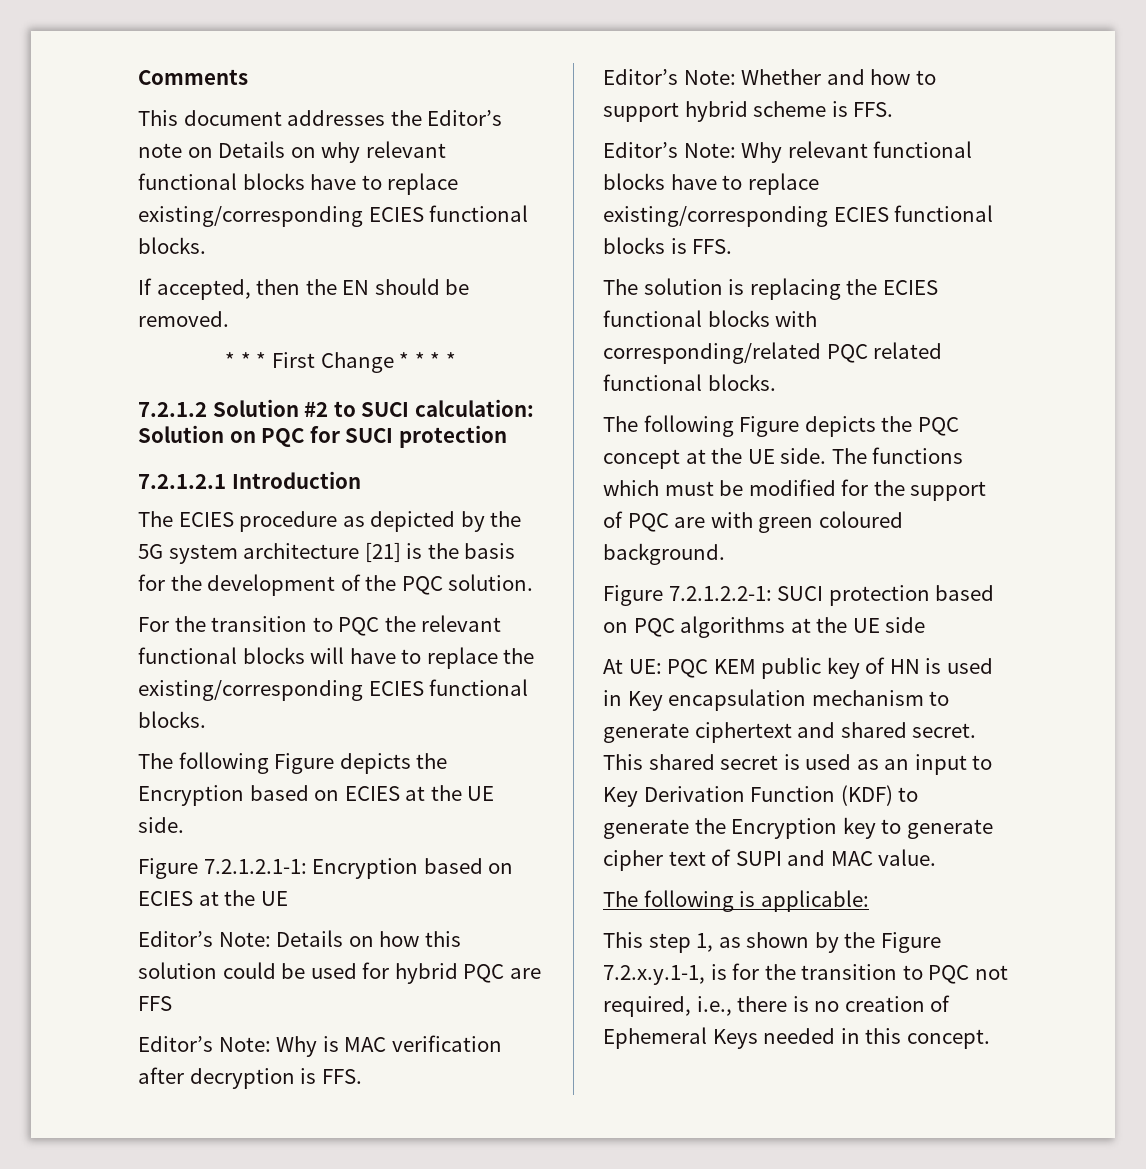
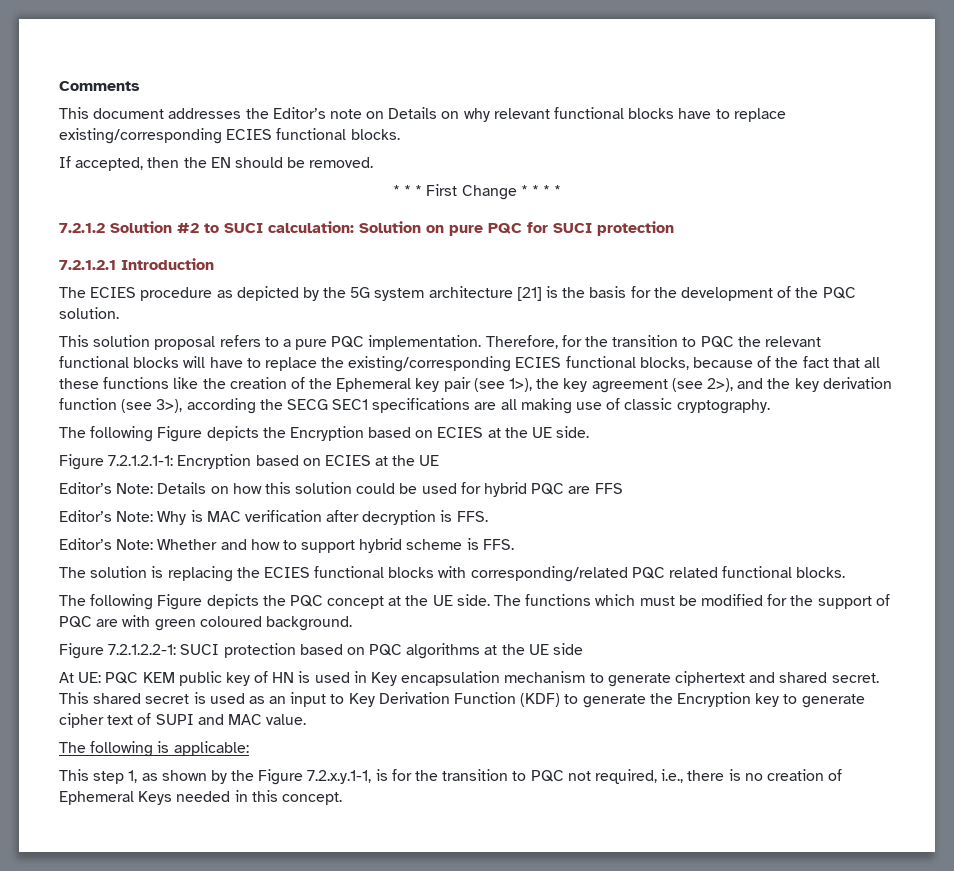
- 7.2.1.2 Solution #2 to SUCI calculation: Solution on PQC for SUCI protection
+ 7.2.1.2 Solution #2 to SUCI calculation: Solution on pure PQC for SUCI protection
- For the transition to PQC the relevant functional blocks will have to replace the existing/corresponding ECIES functional blocks.
+ This solution proposal refers to a pure PQC implementation. Therefore, for the transition to PQC the relevant functional blocks will have to replace the existing/corresponding ECIES functional blocks, because of the fact that all these functions like the creation of the Ephemeral key pair (see 1>), the key agreement (see 2>), and the key derivation function (see 3>), according the SECG SEC1 specifications are all making use of classic cryptography.
- Editor’s Note: Why relevant functional blocks have to replace existing/corresponding ECIES functional blocks is FFS.

